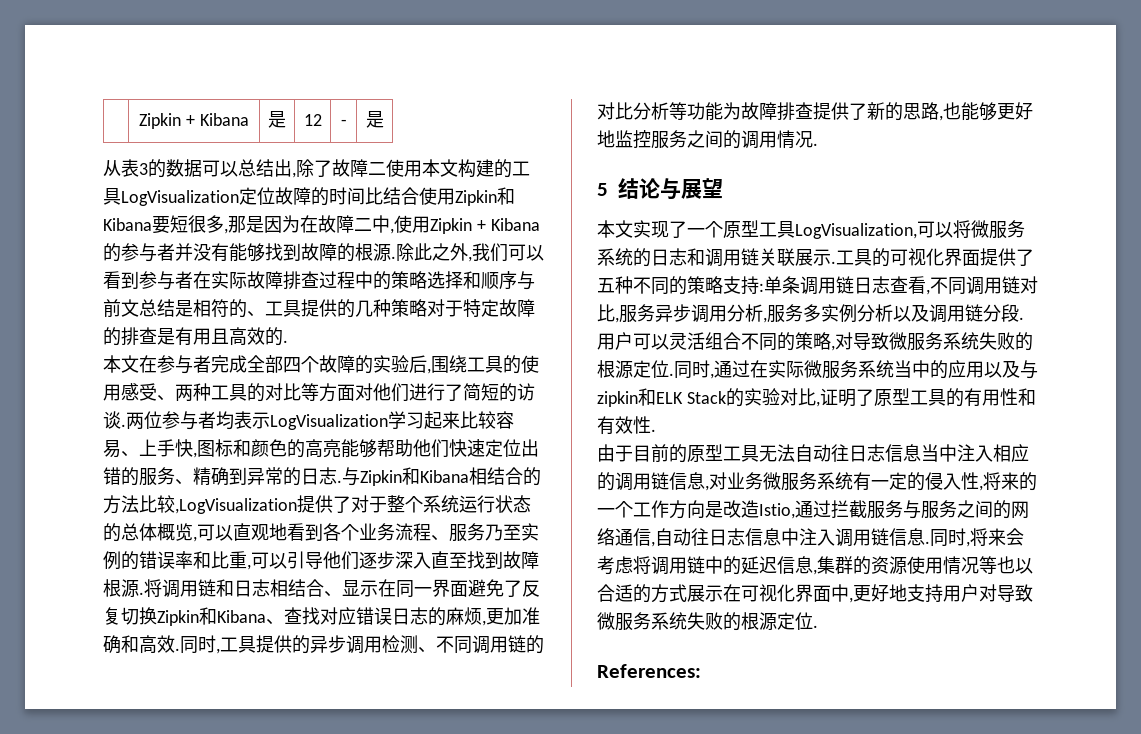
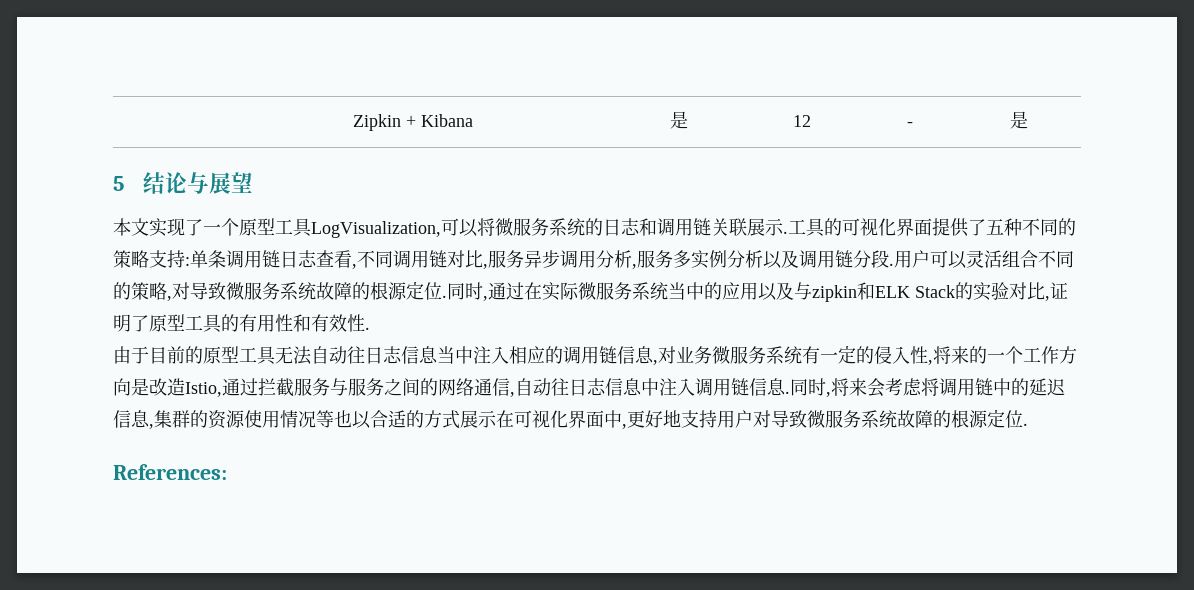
- 从表3的数据可以总结出,除了故障二使用本文构建的工具LogVisualization定位故障的时间比结合使用Zipkin和Kibana要短很多,那是因为在故障二中,使用Zipkin + Kibana的参与者并没有能够找到故障的根源.除此之外,我们可以看到参与者在实际故障排查过程中的策略选择和顺序与前文总结是相符的、工具提供的几种策略对于特定故障的排查是有用且高效的.
- 本文在参与者完成全部四个故障的实验后,围绕工具的使用感受、两种工具的对比等方面对他们进行了简短的访谈.两位参与者均表示LogVisualization学习起来比较容易、上手快,图标和颜色的高亮能够帮助他们快速定位出错的服务、精确到异常的日志.与Zipkin和Kibana相结合的方法比较,LogVisualization提供了对于整个系统运行状态的总体概览,可以直观地看到各个业务流程、服务乃至实例的错误率和比重,可以引导他们逐步深入直至找到故障根源.将调用链和日志相结合、显示在同一界面避免了反复切换Zipkin和Kibana、查找对应错误日志的麻烦,更加准确和高效.同时,工具提供的异步调用检测、不同调用链的对比分析等功能为故障排查提供了新的思路,也能够更好地监控服务之间的调用情况.
- 用户可以灵活组合不同的策略,对导致微服务系统失败的根源定位.
+ 用户可以灵活组合不同的策略,对导致微服务系统故障的根源定位.
- 同时,将来会考虑将调用链中的延迟信息,集群的资源使用情况等也以合适的方式展示在可视化界面中,更好地支持用户对导致微服务系统失败的根源定位.
+ 同时,将来会考虑将调用链中的延迟信息,集群的资源使用情况等也以合适的方式展示在可视化界面中,更好地支持用户对导致微服务系统故障的根源定位.

